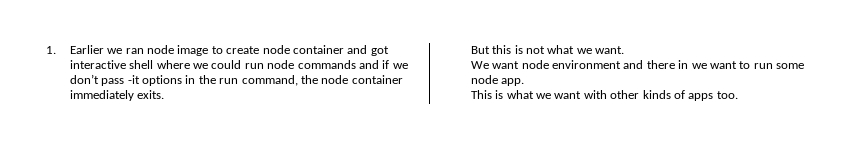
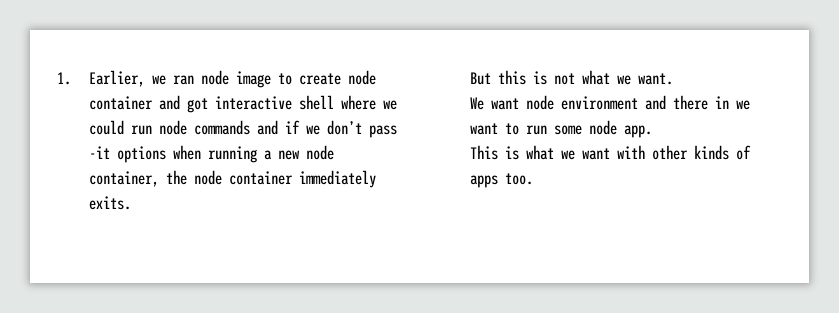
- 1. Earlier we ran node image to create node container and got interactive shell where we could run node commands and if we don’t pass -it options in the run command, the node container immediately exits.
+ 1. Earlier, we ran node image to create node container and got interactive shell where we could run node commands and if we don’t pass -it options when running a new node container, the node container immediately exits.

